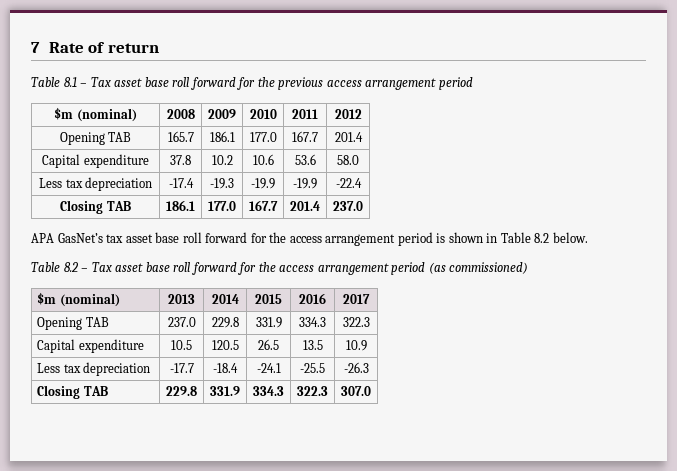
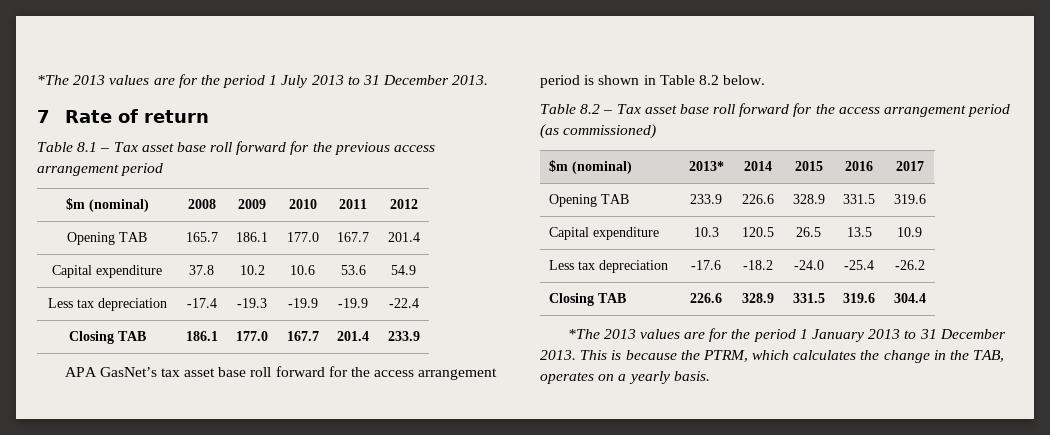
+ *The 2013 values are for the period 1 July 2013 to 31 December 2013.
- Capital expenditure | 37.8 | 10.2 | 10.6 | 53.6 | 58.0
+ Capital expenditure | 37.8 | 10.2 | 10.6 | 53.6 | 54.9
- Closing TAB | 186.1 | 177.0 | 167.7 | 201.4 | 237.0
+ Closing TAB | 186.1 | 177.0 | 167.7 | 201.4 | 233.9
- $m (nominal) | 2013 | 2014 | 2015 | 2016 | 2017
+ $m (nominal) | 2013* | 2014 | 2015 | 2016 | 2017
- Opening TAB | 237.0 | 229.8 | 331.9 | 334.3 | 322.3
- Capital expenditure | 10.5 | 120.5 | 26.5 | 13.5 | 10.9
+ Opening TAB | 233.9 | 226.6 | 328.9 | 331.5 | 319.6
+ Capital expenditure | 10.3 | 120.5 | 26.5 | 13.5 | 10.9
- Less tax depreciation | -17.7 | -18.4 | -24.1 | -25.5 | -26.3
- Closing TAB | 229.8 | 331.9 | 334.3 | 322.3 | 307.0
+ Less tax depreciation | -17.6 | -18.2 | -24.0 | -25.4 | -26.2
+ Closing TAB | 226.6 | 328.9 | 331.5 | 319.6 | 304.4
+ *The 2013 values are for the period 1 January 2013 to 31 December 2013. This is because the PTRM, which calculates the change in the TAB, operates on a yearly basis.

